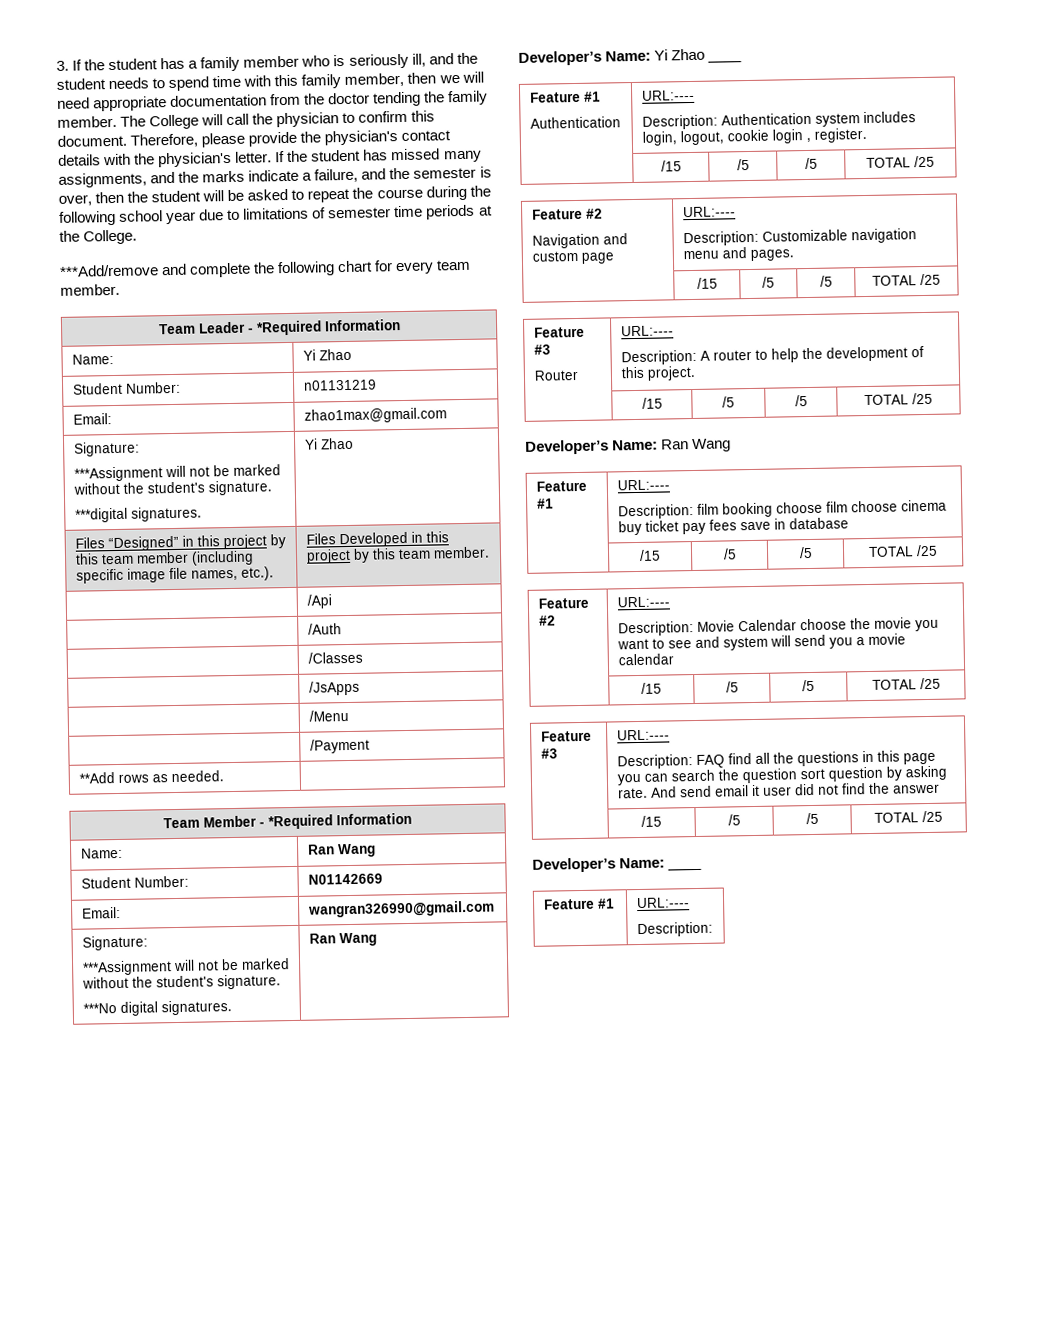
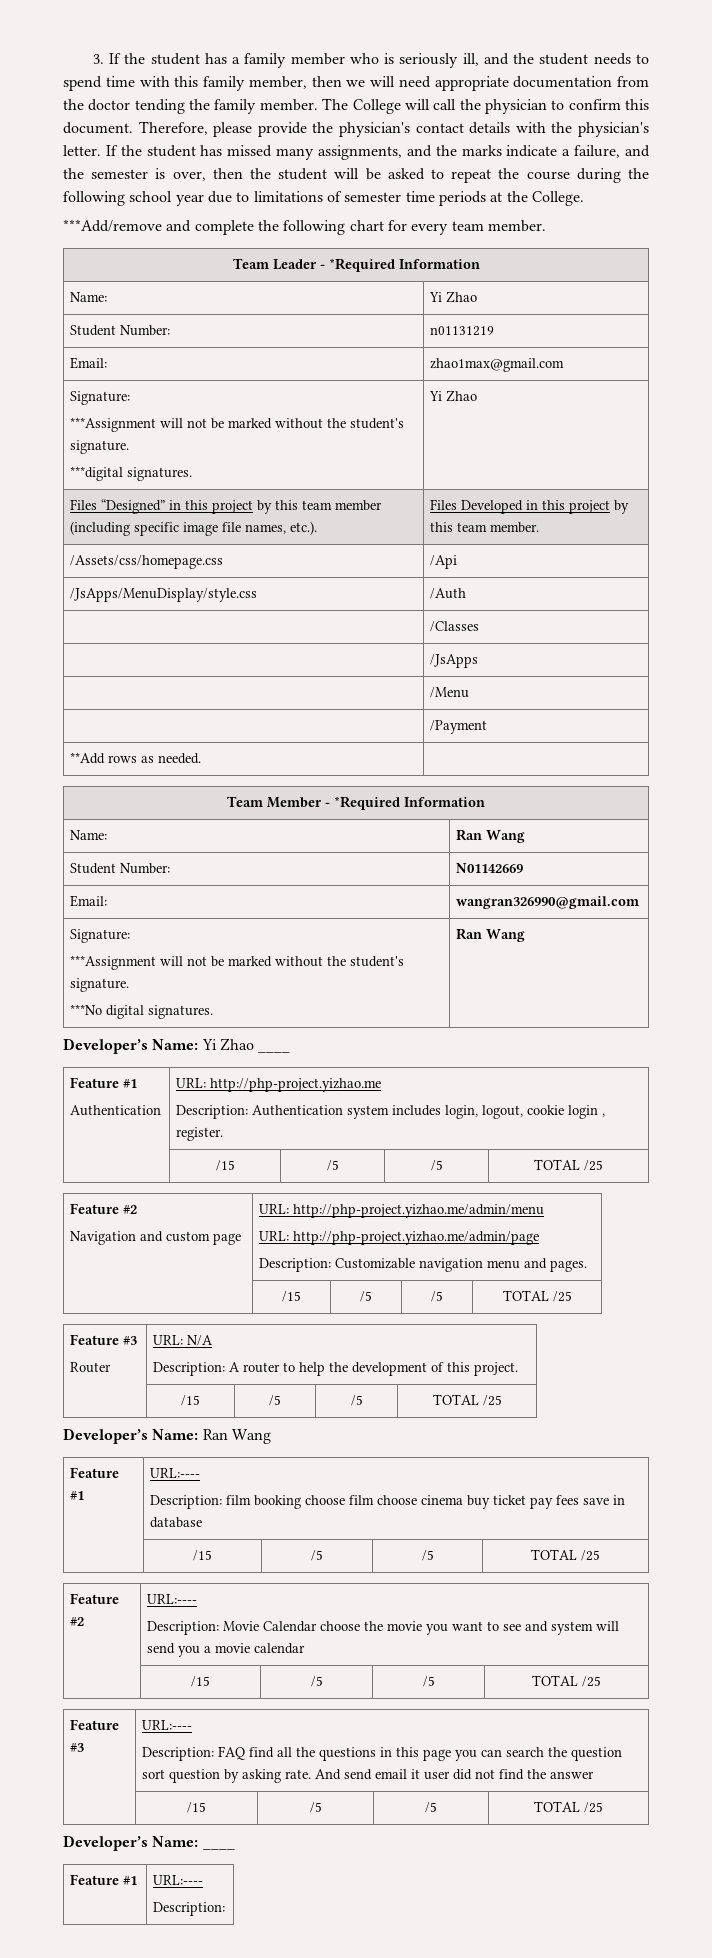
- | /Api
+ /Assets/css/homepage.css | /Api
- | /Auth
+ /JsApps/MenuDisplay/style.css | /Auth
  Developer’s Name: Yi Zhao ____
  Feature #1
- Authentication | URL:----
+ Authentication | URL: http://php-project.yizhao.me
  Description: Authentication system includes login, logout, cookie login , register.
  | /15 | /5 | /5 | TOTAL /25
  Feature #2
- Navigation and custom page | URL:----
+ Navigation and custom page | URL: http://php-project.yizhao.me/admin/menu
+ URL: http://php-project.yizhao.me/admin/page
  Description: Customizable navigation menu and pages.
  | /15 | /5 | /5 | TOTAL /25
  Feature #3
- Router | URL:----
+ Router | URL: N/A

